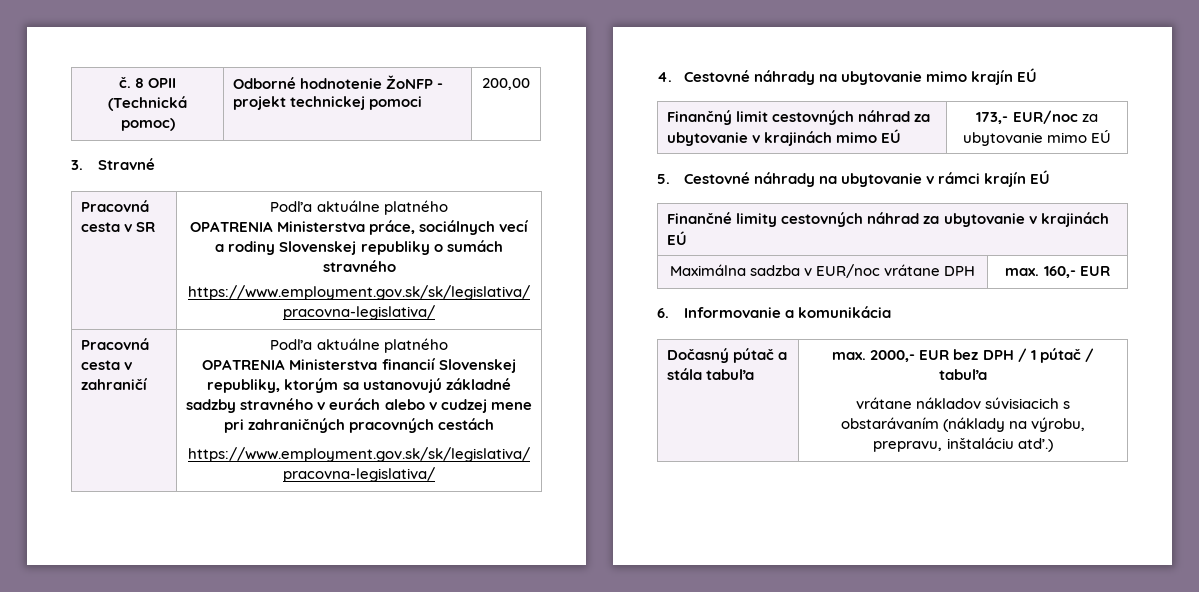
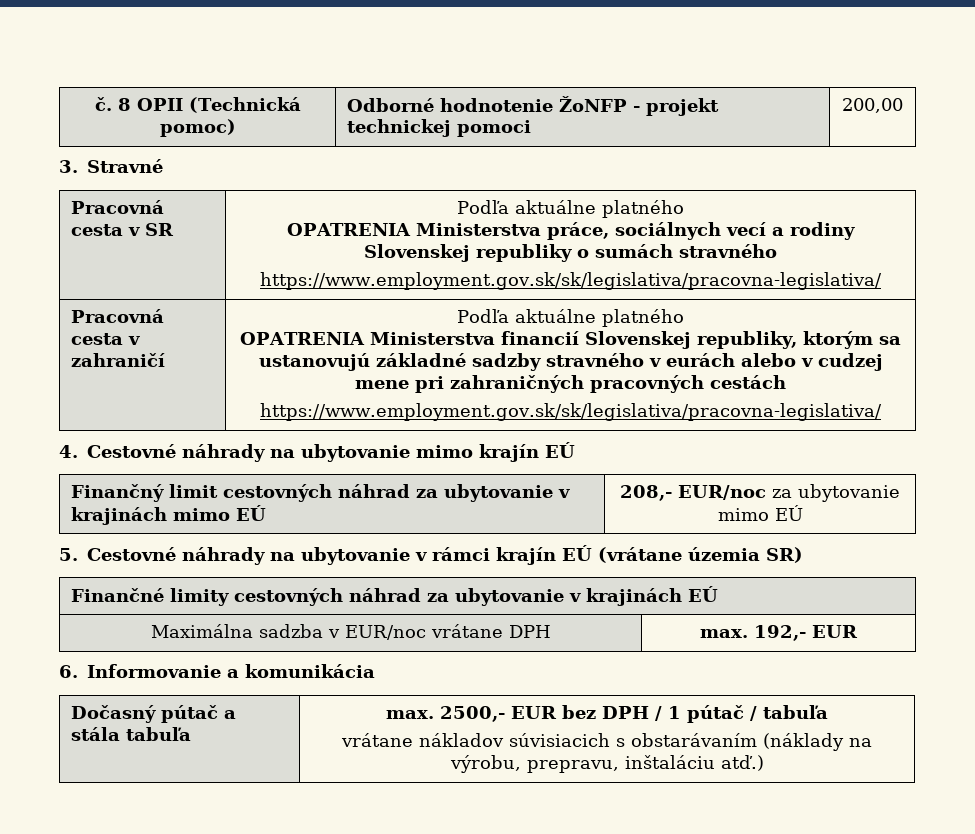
- Finančný limit cestovných náhrad za ubytovanie v krajinách mimo EÚ | 173,- EUR/noc za ubytovanie mimo EÚ
+ Finančný limit cestovných náhrad za ubytovanie v krajinách mimo EÚ | 208,- EUR/noc za ubytovanie mimo EÚ
- 5. Cestovné náhrady na ubytovanie v rámci krajín EÚ
+ 5. Cestovné náhrady na ubytovanie v rámci krajín EÚ (vrátane územia SR)
- Maximálna sadzba v EUR/noc vrátane DPH | max. 160,- EUR
+ Maximálna sadzba v EUR/noc vrátane DPH | max. 192,- EUR
- Dočasný pútač a stála tabuľa | max. 2000,- EUR bez DPH / 1 pútač / tabuľa
+ Dočasný pútač a stála tabuľa | max. 2500,- EUR bez DPH / 1 pútač / tabuľa

